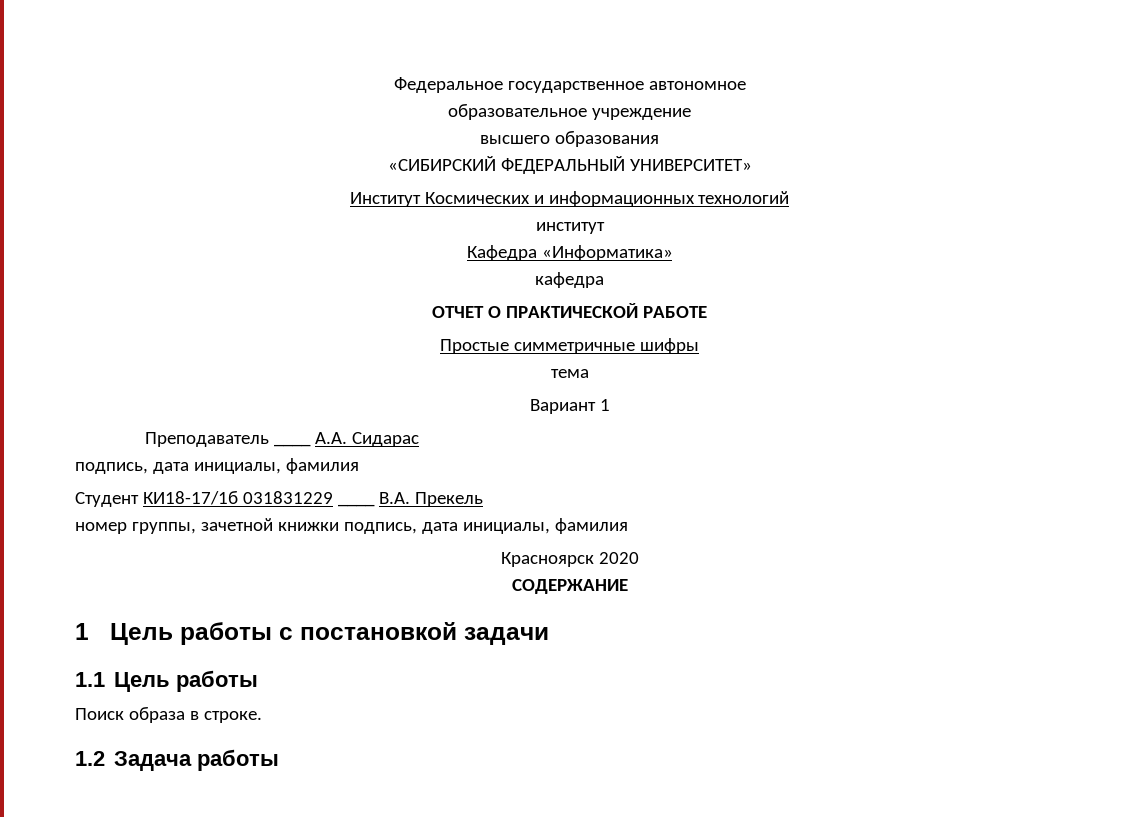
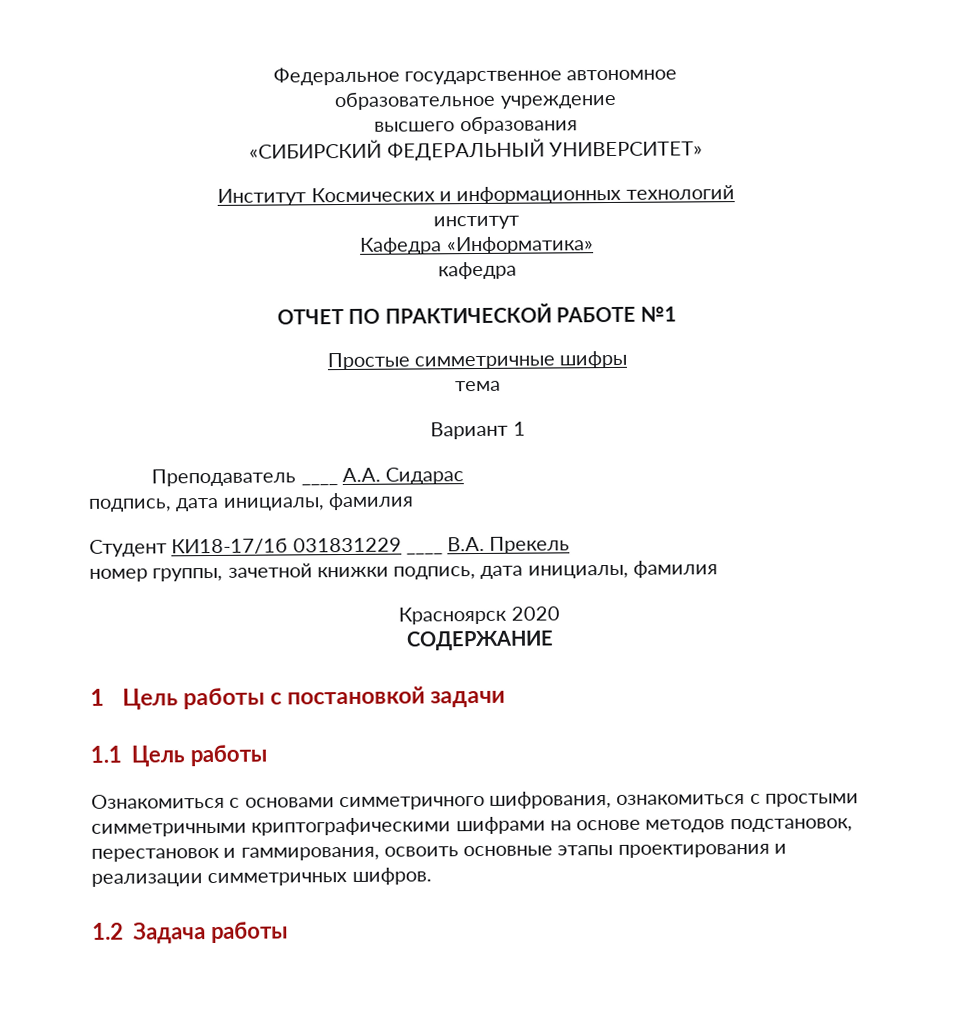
- ОТЧЕТ О ПРАКТИЧЕСКОЙ РАБОТЕ
+ ОТЧЕТ ПО ПРАКТИЧЕСКОЙ РАБОТЕ №1
- Поиск образа в строке.
+ Ознакомиться с основами симметричного шифрования, ознакомиться с простыми симметричными криптографическими шифрами на основе методов подстановок, перестановок и гаммирования, освоить основные этапы проектирования и реализации симметричных шифров.

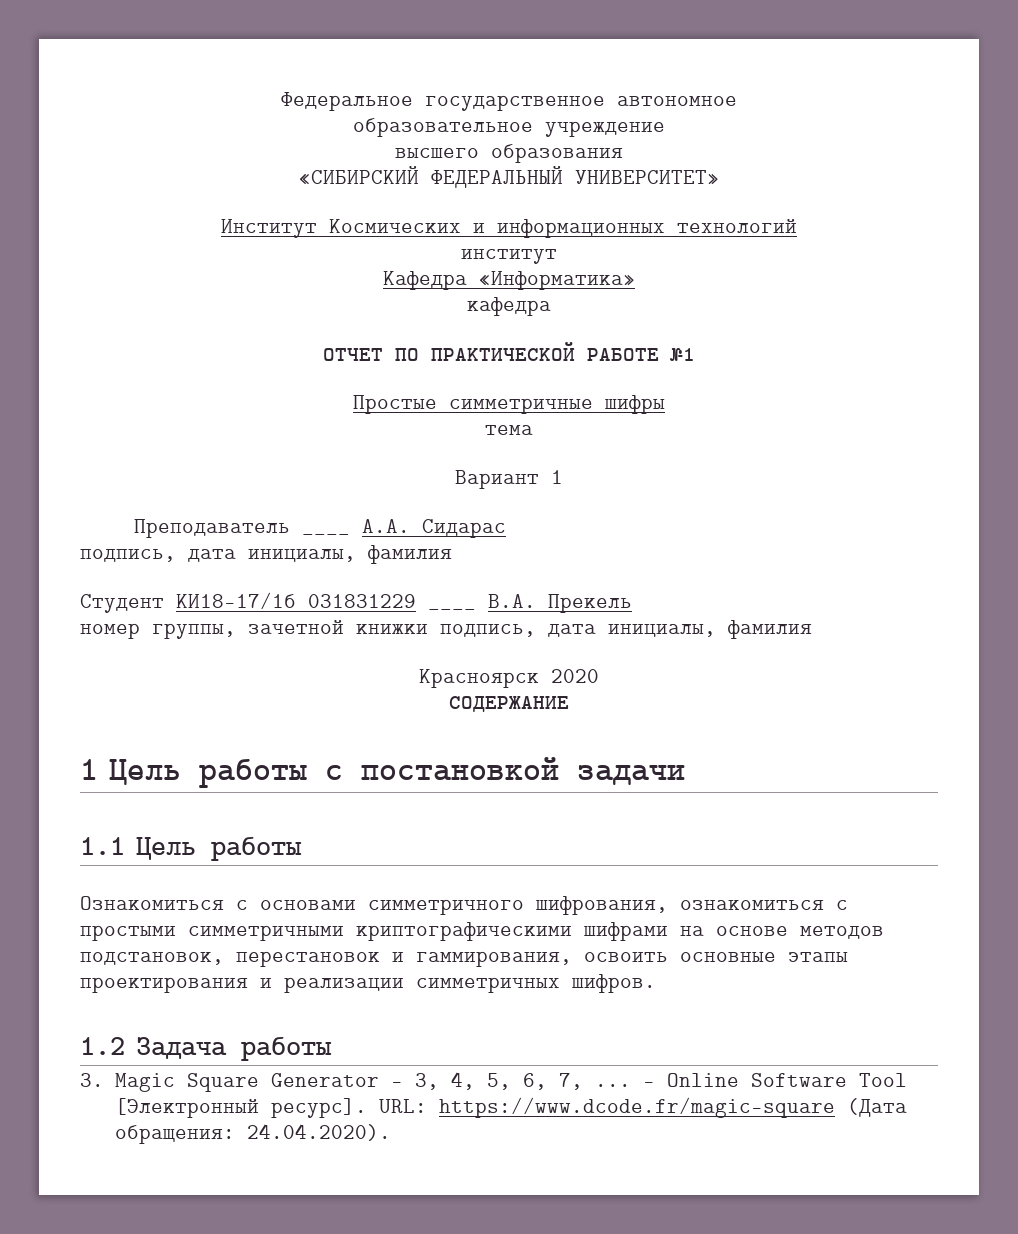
+ 3. Magic Square Generator - 3, 4, 5, 6, 7, ... - Online Software Tool [Электронный ресурс]. URL: https://www.dcode.fr/magic-square (Дата обращения: 24.04.2020).

